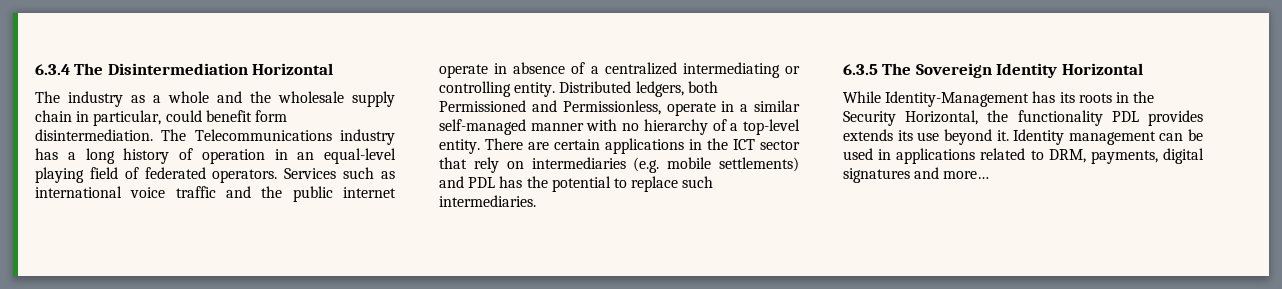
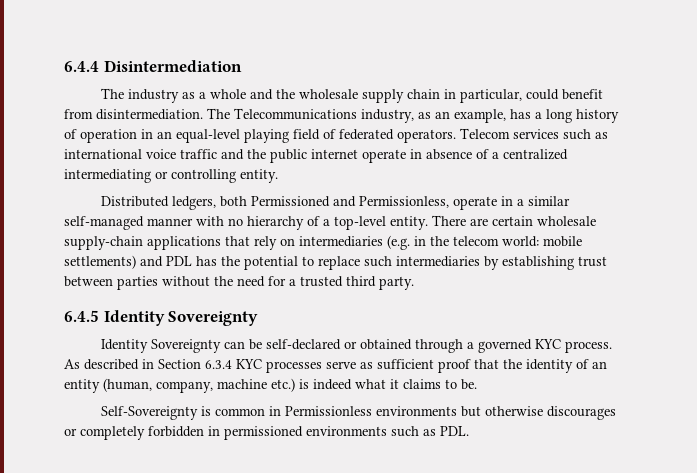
- 6.3.4 The Disintermediation Horizontal
+ 6.4.4 Disintermediation
- The industry as a whole and the wholesale supply chain in particular, could benefit form disintermediation.
+ The industry as a whole and the wholesale supply chain in particular, could benefit from disintermediation.
- The Telecommunications industry has a long history of operation in an equal-level playing field of federated operators.
+ The Telecommunications industry, as an example, has a long history of operation in an equal-level playing field of federated operators.
- Services such as international voice traffic and the public internet operate in absence of a centralized intermediating or controlling entity. Distributed ledgers, both Permissioned and Permissionless, operate in a similar self-managed manner with no hierarchy of a top-level entity.
+ Telecom services such as international voice traffic and the public internet operate in absence of a centralized intermediating or controlling entity.
+ Distributed ledgers, both Permissioned and Permissionless, operate in a similar self-managed manner with no hierarchy of a top-level entity.
- There are certain applications in the ICT sector that rely on intermediaries (e.g. mobile settlements) and PDL has the potential to replace such intermediaries.
- 6.3.5 The Sovereign Identity Horizontal
- While Identity-Management has its roots in the Security Horizontal, the functionality PDL provides extends its use beyond it. Identity management can be used in applications related to DRM, payments, digital signatures and more…
+ There are certain wholesale supply-chain applications that rely on intermediaries (e.g. in the telecom world: mobile settlements) and PDL has the potential to replace such intermediaries by establishing trust between parties without the need for a trusted third party.
+ 6.4.5 Identity Sovereignty
+ Identity Sovereignty can be self-declared or obtained through a governed KYC process. As described in Section 6.3.4 KYC processes serve as sufficient proof that the identity of an entity (human, company, machine etc.) is indeed what it claims to be.
+ Self-Sovereignty is common in Permissionless environments but otherwise discourages or completely forbidden in permissioned environments such as PDL.

